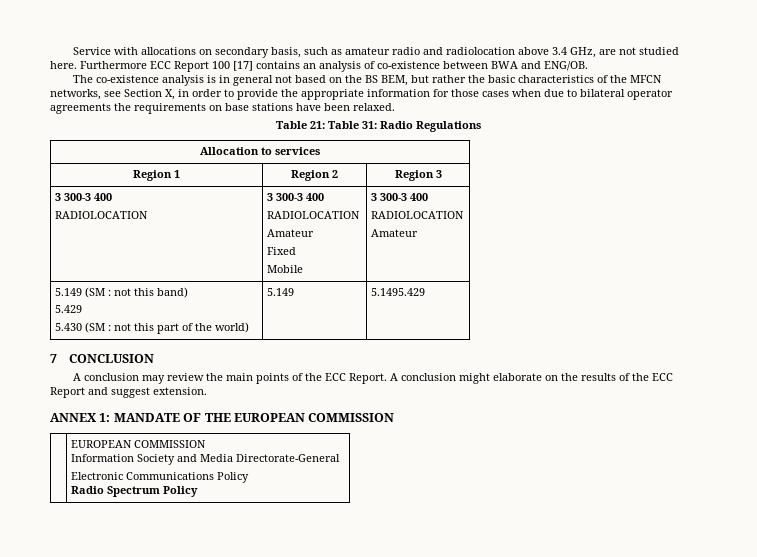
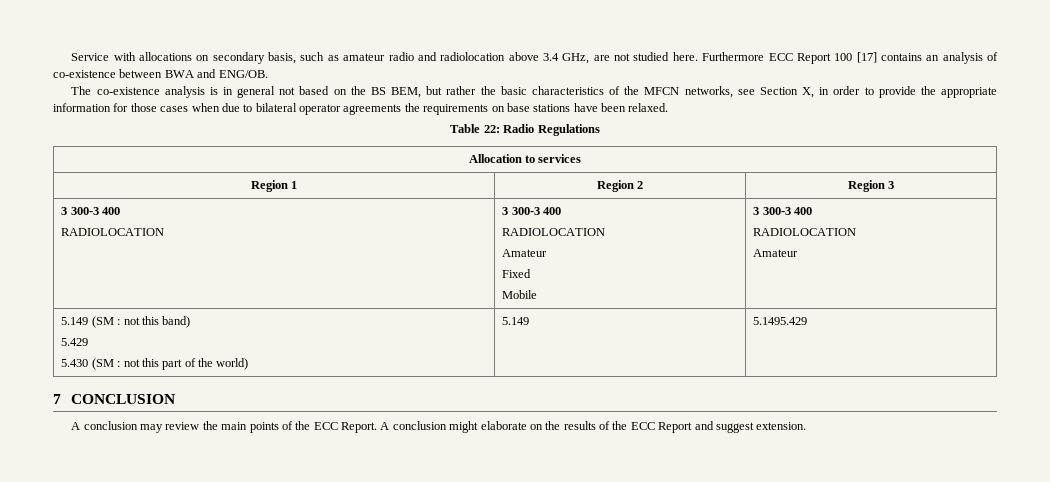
- Table 21: Table 31: Radio Regulations
+ Table 22: Radio Regulations
- ANNEX 1: MANDATE OF THE EUROPEAN COMMISSION
- | EUROPEAN COMMISSION
- Information Society and Media Directorate-General
- Electronic Communications Policy
- Radio Spectrum Policy

